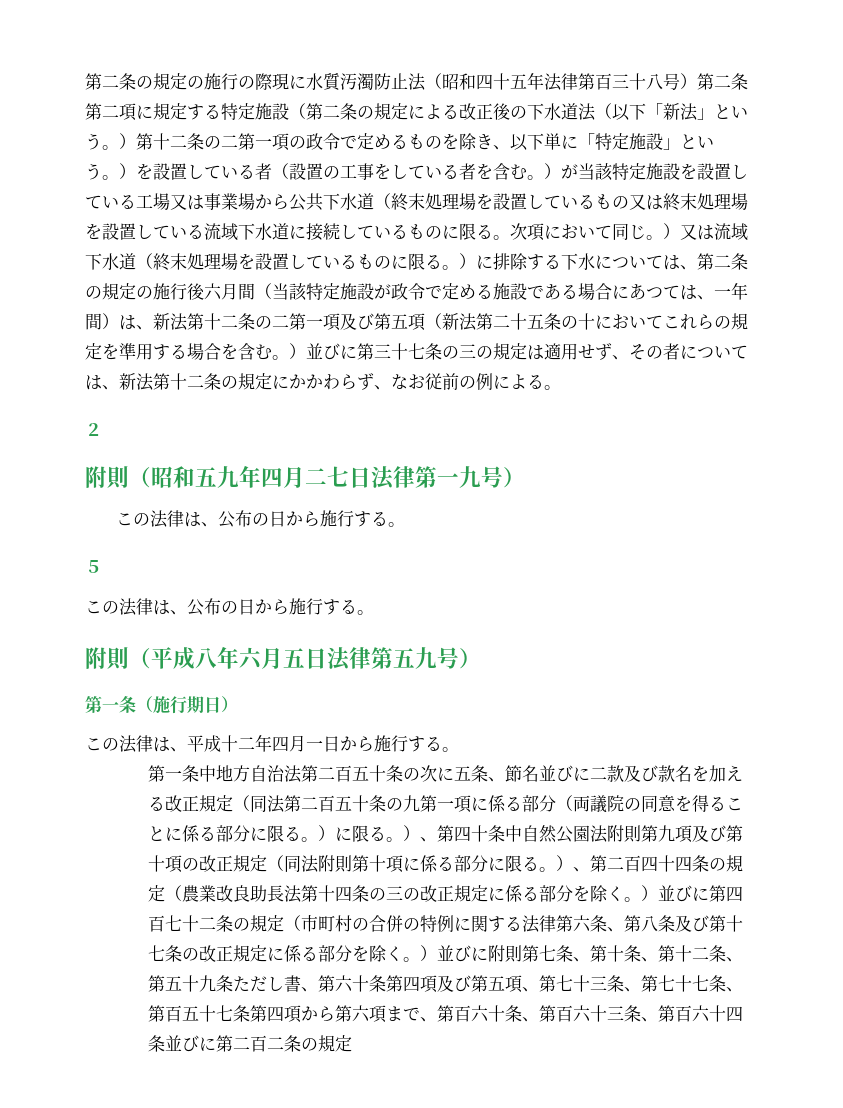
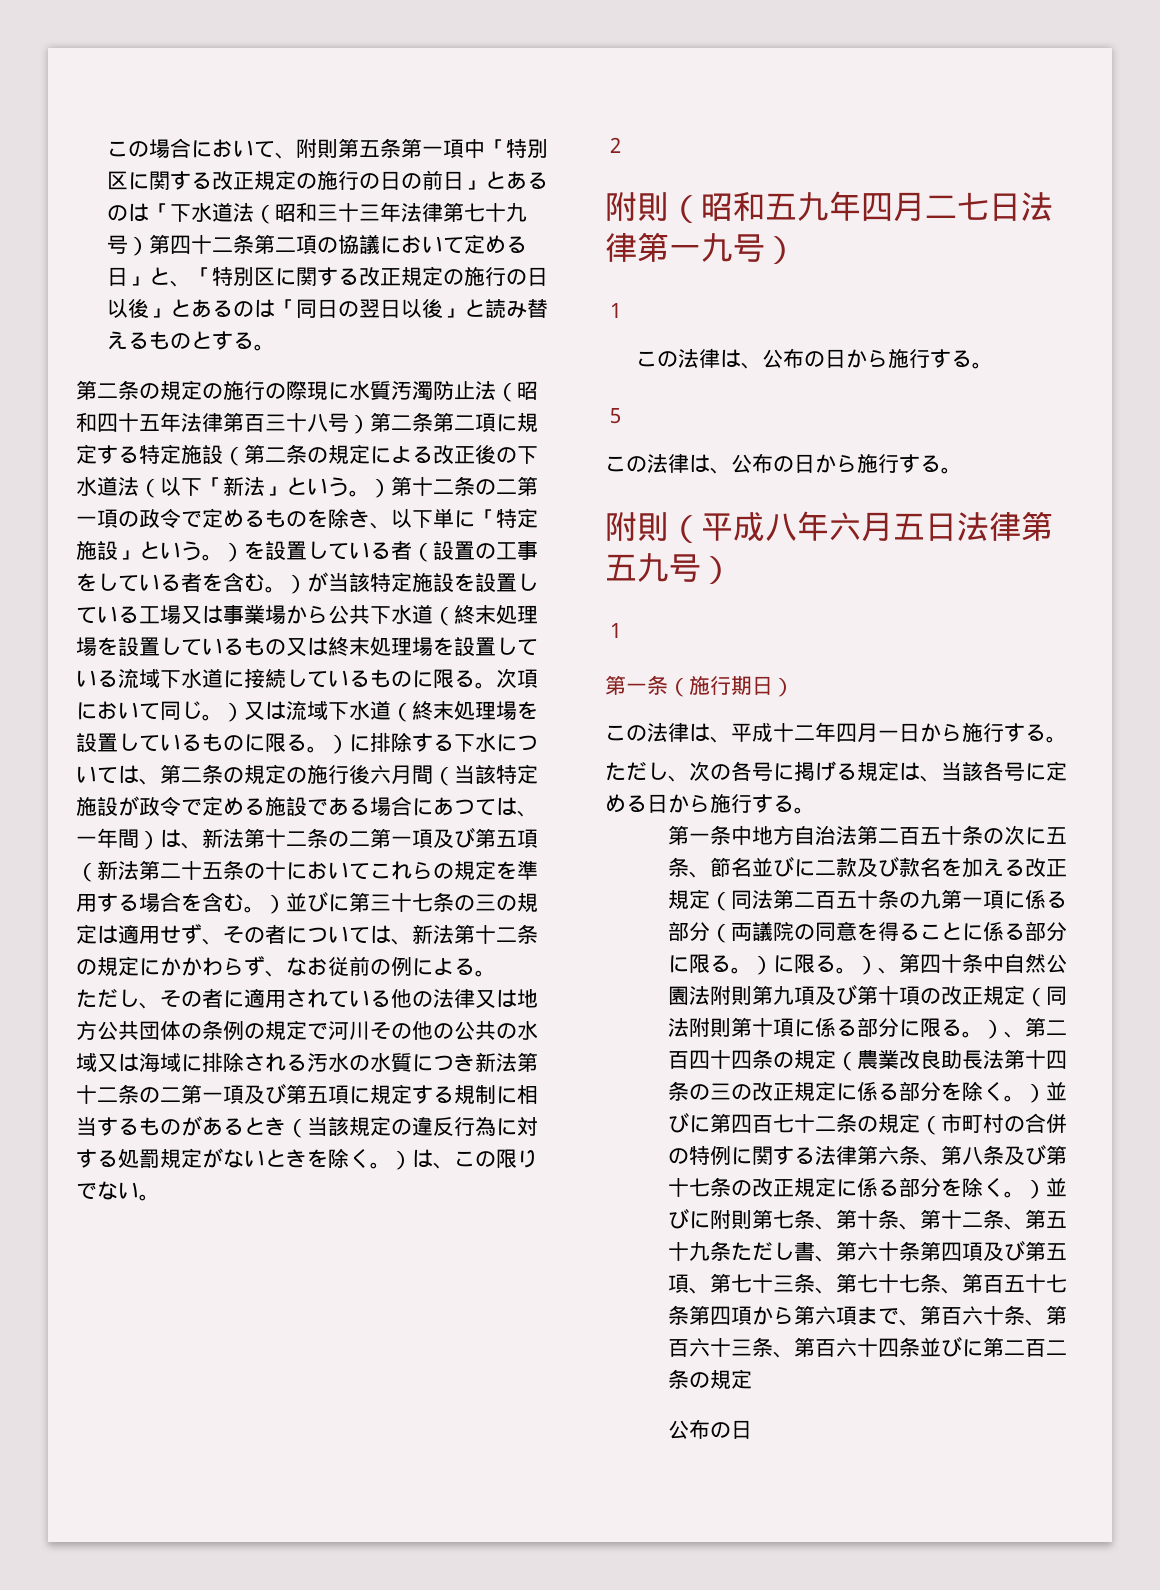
+ この場合において、附則第五条第一項中「特別区に関する改正規定の施行の日の前日」とあるのは「下水道法（昭和三十三年法律第七十九号）第四十二条第二項の協議において定める日」と、「特別区に関する改正規定の施行の日以後」とあるのは「同日の翌日以後」と読み替えるものとする。
+ ただし、その者に適用されている他の法律又は地方公共団体の条例の規定で河川その他の公共の水域又は海域に排除される汚水の水質につき新法第十二条の二第一項及び第五項に規定する規制に相当するものがあるとき（当該規定の違反行為に対する処罰規定がないときを除く。）は、この限りでない。
  附則（昭和五九年四月二七日法律第一九号）
+ １
  附則（平成八年六月五日法律第五九号）
+ １
+ ただし、次の各号に掲げる規定は、当該各号に定める日から施行する。
  第一条中地方自治法第二百五十条の次に五条、節名並びに二款及び款名を加える改正規定（同法第二百五十条の九第一項に係る部分（両議院の同意を得ることに係る部分に限る。）に限る。）、第四十条中自然公園法附則第九項及び第十項の改正規定（同法附則第十項に係る部分に限る。）、第二百四十四条の規定（農業改良助長法第十四条の三の改正規定に係る部分を除く。）並びに第四百七十二条の規定（市町村の合併の特例に関する法律第六条、第八条及び第十七条の改正規定に係る部分を除く。）並びに附則第七条、第十条、第十二条、第五十九条ただし書、第六十条第四項及び第五項、第七十三条、第七十七条、第百五十七条第四項から第六項まで、第百六十条、第百六十三条、第百六十四条並びに第二百二条の規定
+ 公布の日

